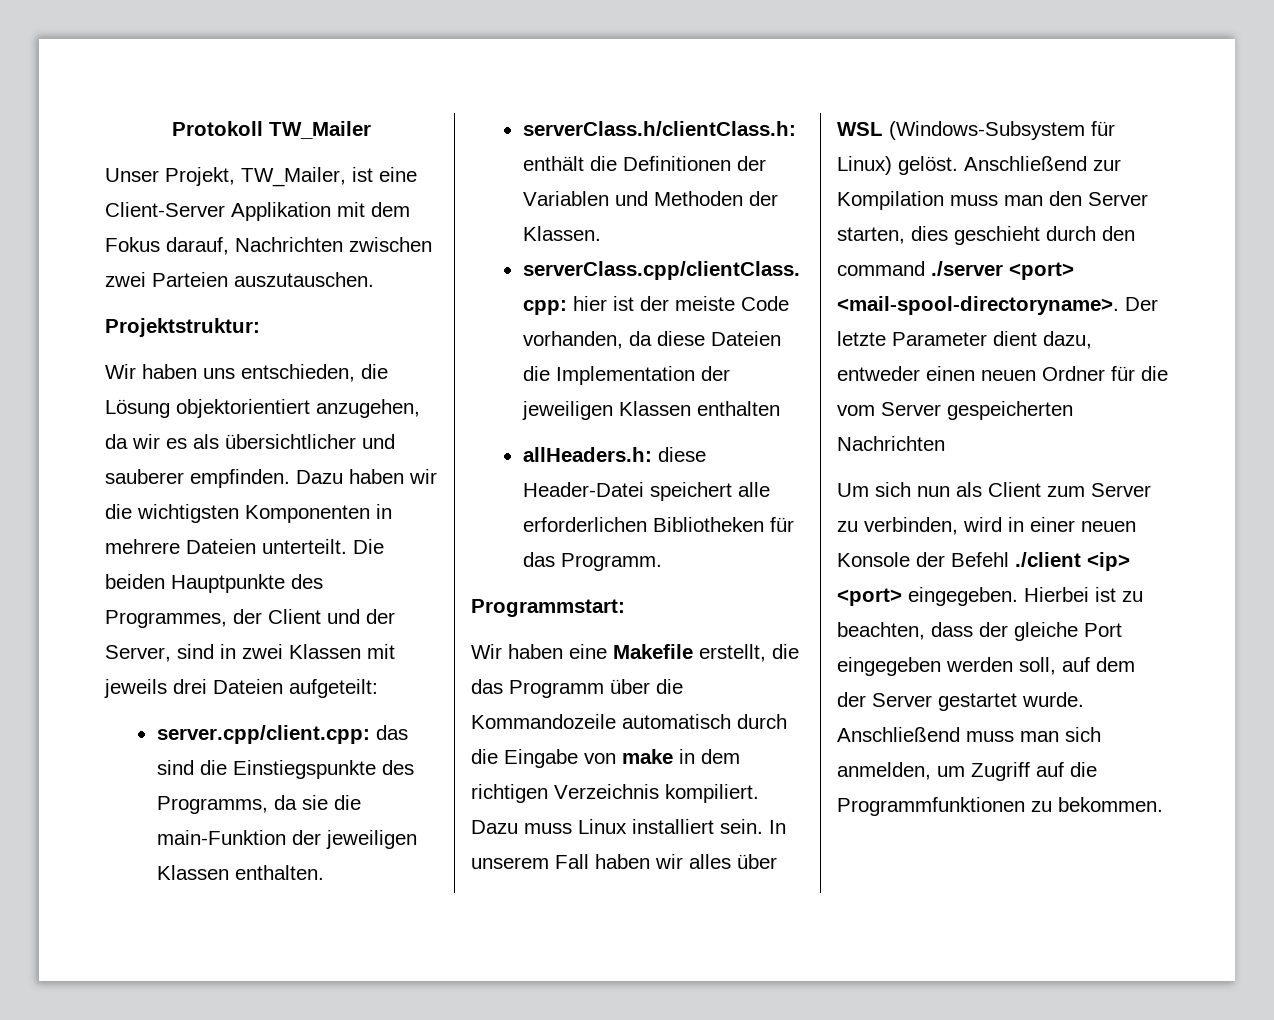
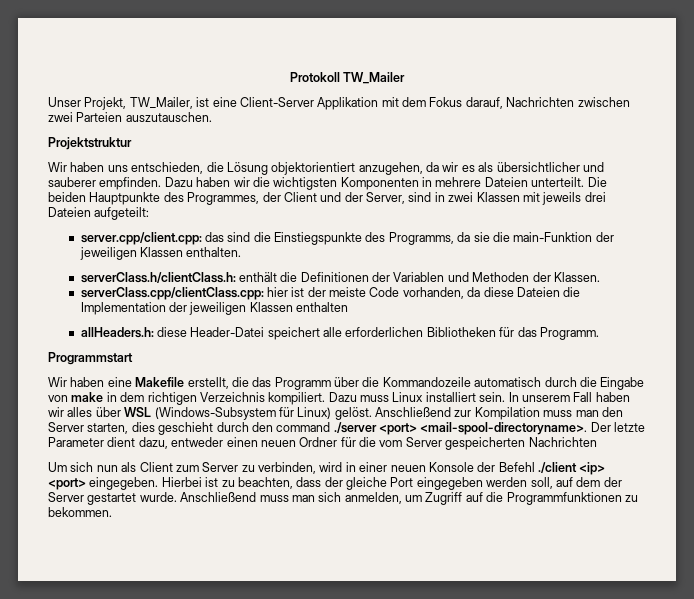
- Projektstruktur:
+ Projektstruktur
- Programmstart:
+ Programmstart

